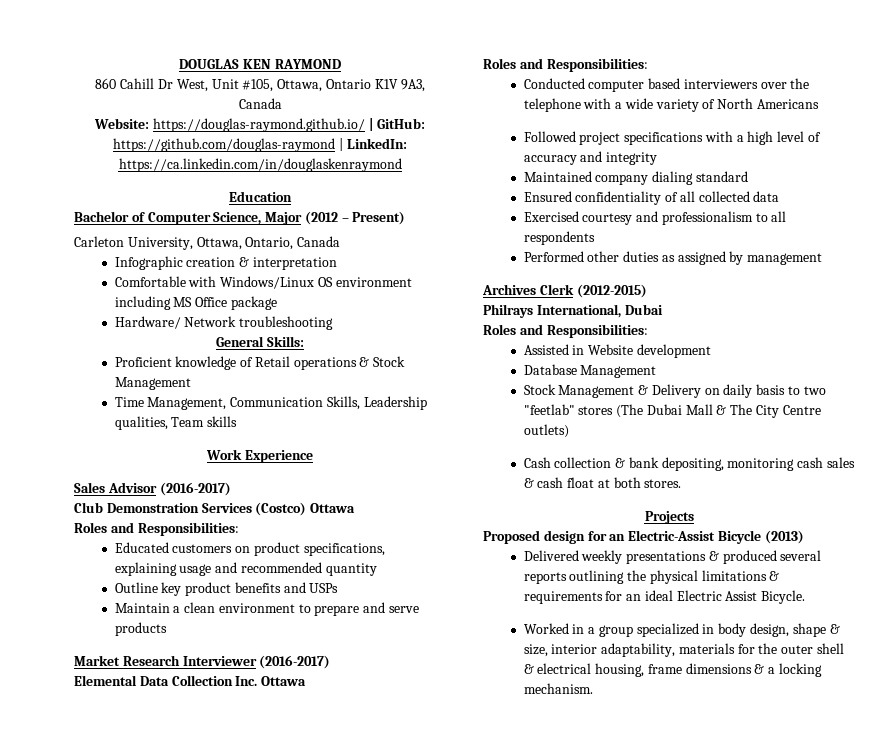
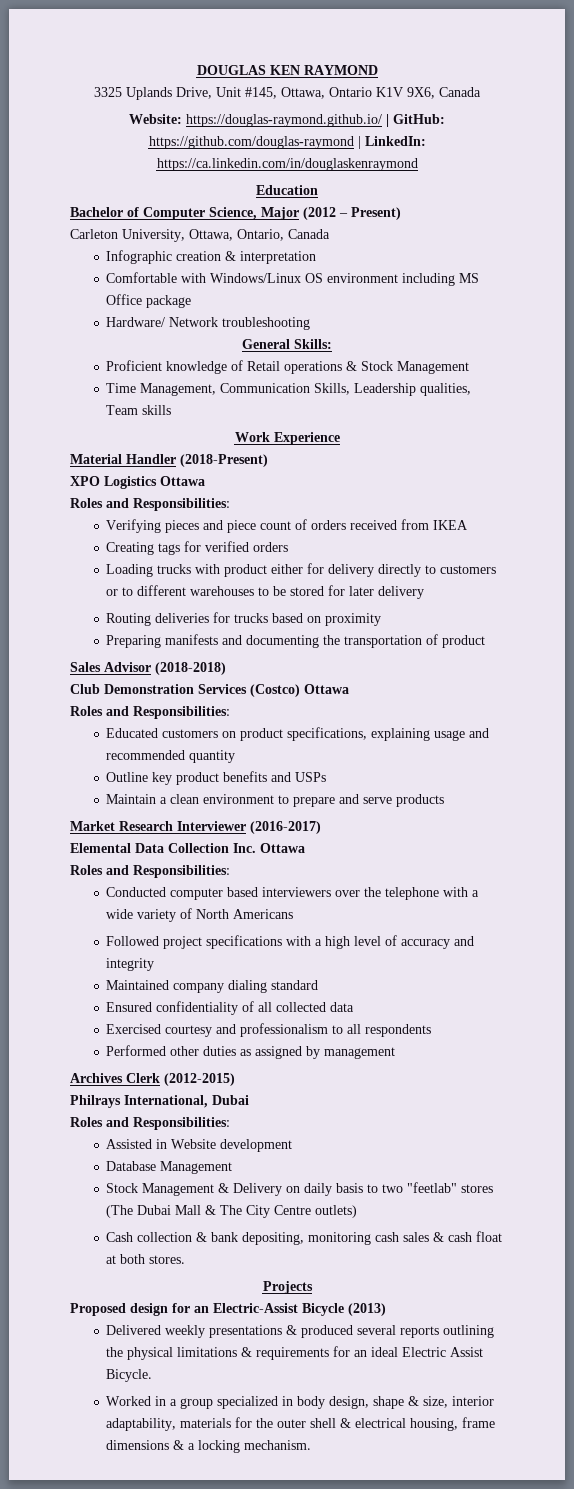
- 860 Cahill Dr West, Unit #105, Ottawa, Ontario K1V 9A3, Canada
+ 3325 Uplands Drive, Unit #145, Ottawa, Ontario K1V 9X6, Canada
+ Material Handler (2018-Present)
+ XPO Logistics Ottawa
+ Roles and Responsibilities:
+ Verifying pieces and piece count of orders received from IKEA
+ Creating tags for verified orders
+ Loading trucks with product either for delivery directly to customers or to different warehouses to be stored for later delivery
+ Routing deliveries for trucks based on proximity
+ Preparing manifests and documenting the transportation of product
- Sales Advisor (2016-2017)
+ Sales Advisor (2018-2018)

